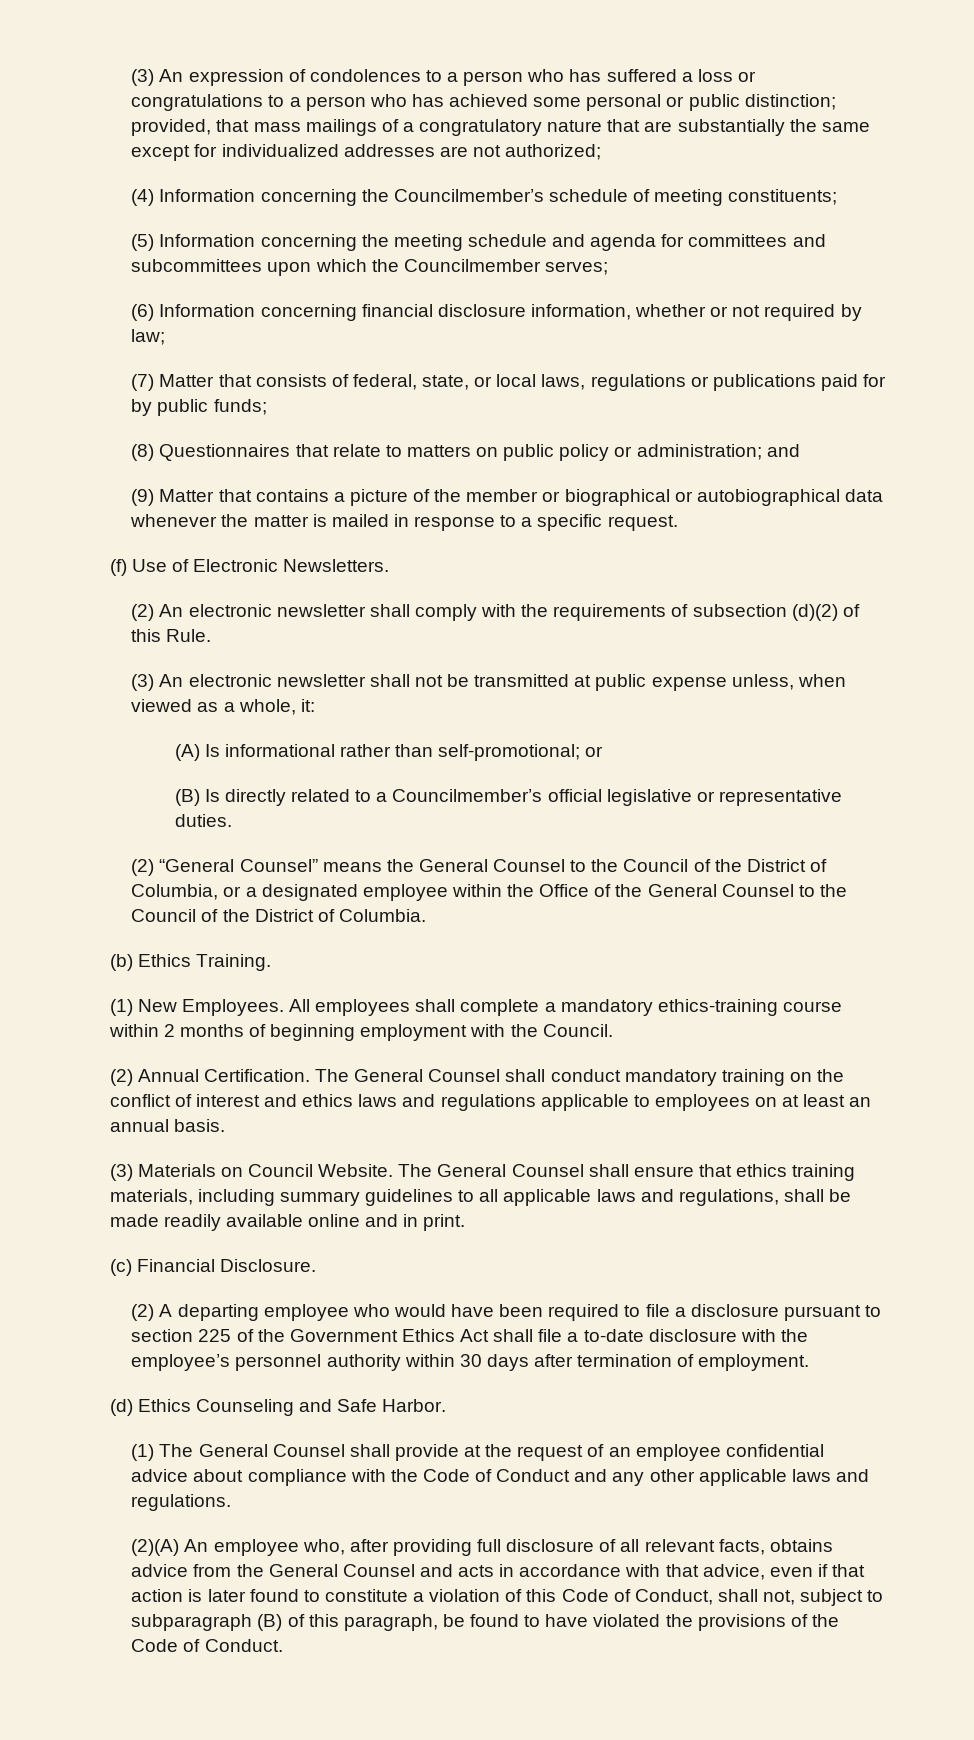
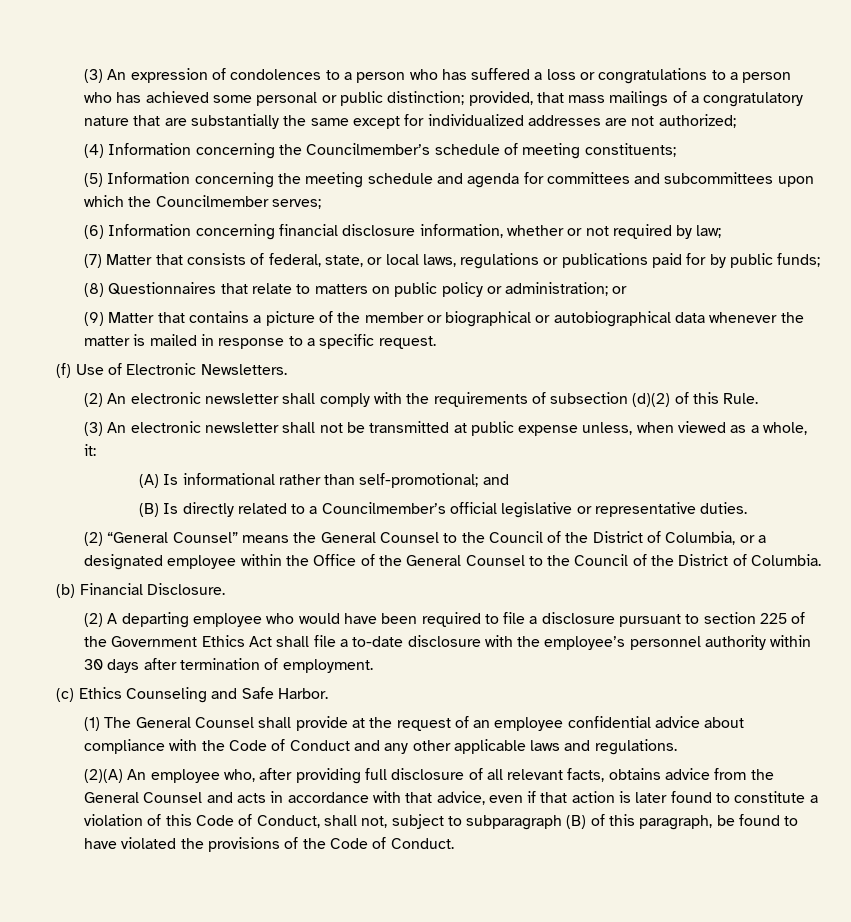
- (8) Questionnaires that relate to matters on public policy or administration; and
+ (8) Questionnaires that relate to matters on public policy or administration; or
- (A) Is informational rather than self-promotional; or
+ (A) Is informational rather than self-promotional; and
- (b) Ethics Training.
- (1) New Employees. All employees shall complete a mandatory ethics-training course within 2 months of beginning employment with the Council.
- (2) Annual Certification. The General Counsel shall conduct mandatory training on the conflict of interest and ethics laws and regulations applicable to employees on at least an annual basis.
- (3) Materials on Council Website. The General Counsel shall ensure that ethics training materials, including summary guidelines to all applicable laws and regulations, shall be made readily available online and in print.
- (c) Financial Disclosure.
+ (b) Financial Disclosure.
- (d) Ethics Counseling and Safe Harbor.
+ (c) Ethics Counseling and Safe Harbor.

